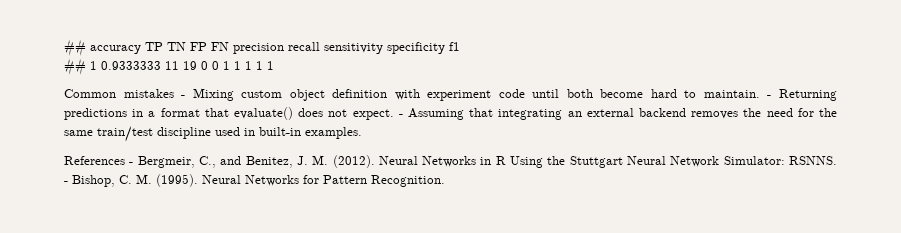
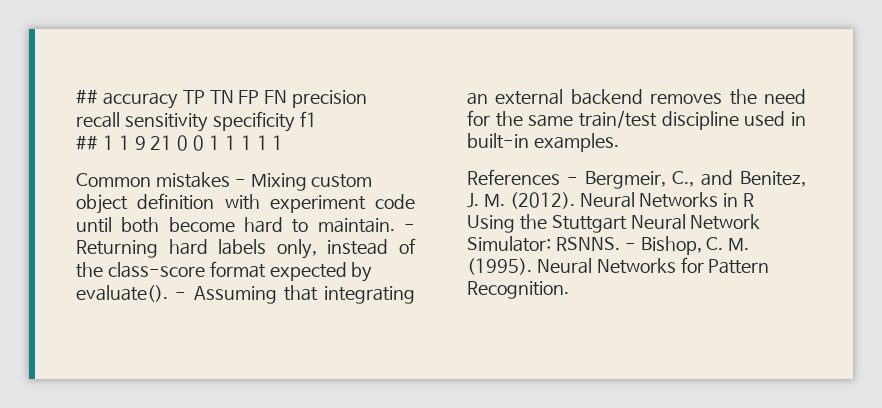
- ## 1 0.9333333 11 19 0 0 1 1 1 1 1
+ ## 1 1 9 21 0 0 1 1 1 1 1
- - Returning predictions in a format that evaluate() does not expect.
+ - Returning hard labels only, instead of the class-score format expected by evaluate().

